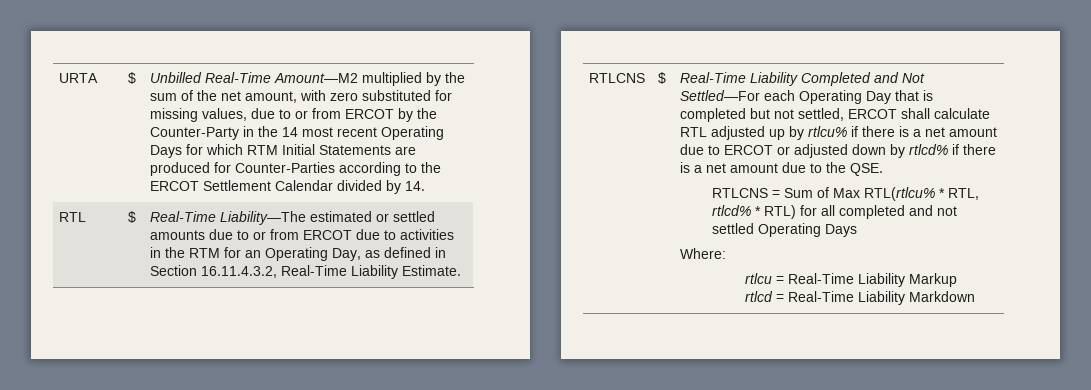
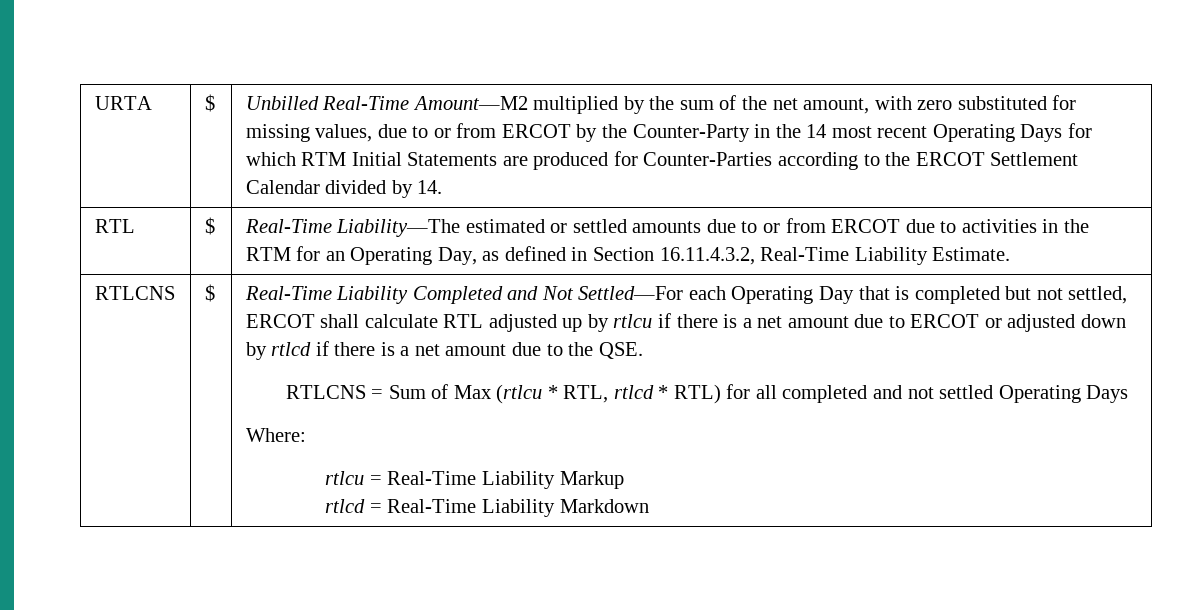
- Real-Time Liability Completed and Not Settled—For each Operating Day that is completed but not settled, ERCOT shall calculate RTL adjusted up by rtlcu% if there is a net amount due to ERCOT or adjusted down by rtlcd% if there is a net amount due to the QSE.
+ Real-Time Liability Completed and Not Settled—For each Operating Day that is completed but not settled, ERCOT shall calculate RTL adjusted up by rtlcu if there is a net amount due to ERCOT or adjusted down by rtlcd if there is a net amount due to the QSE.
- RTLCNS = Sum of Max RTL(rtlcu% * RTL, rtlcd% * RTL) for all completed and not settled Operating Days
+ RTLCNS = Sum of Max (rtlcu * RTL, rtlcd * RTL) for all completed and not settled Operating Days

